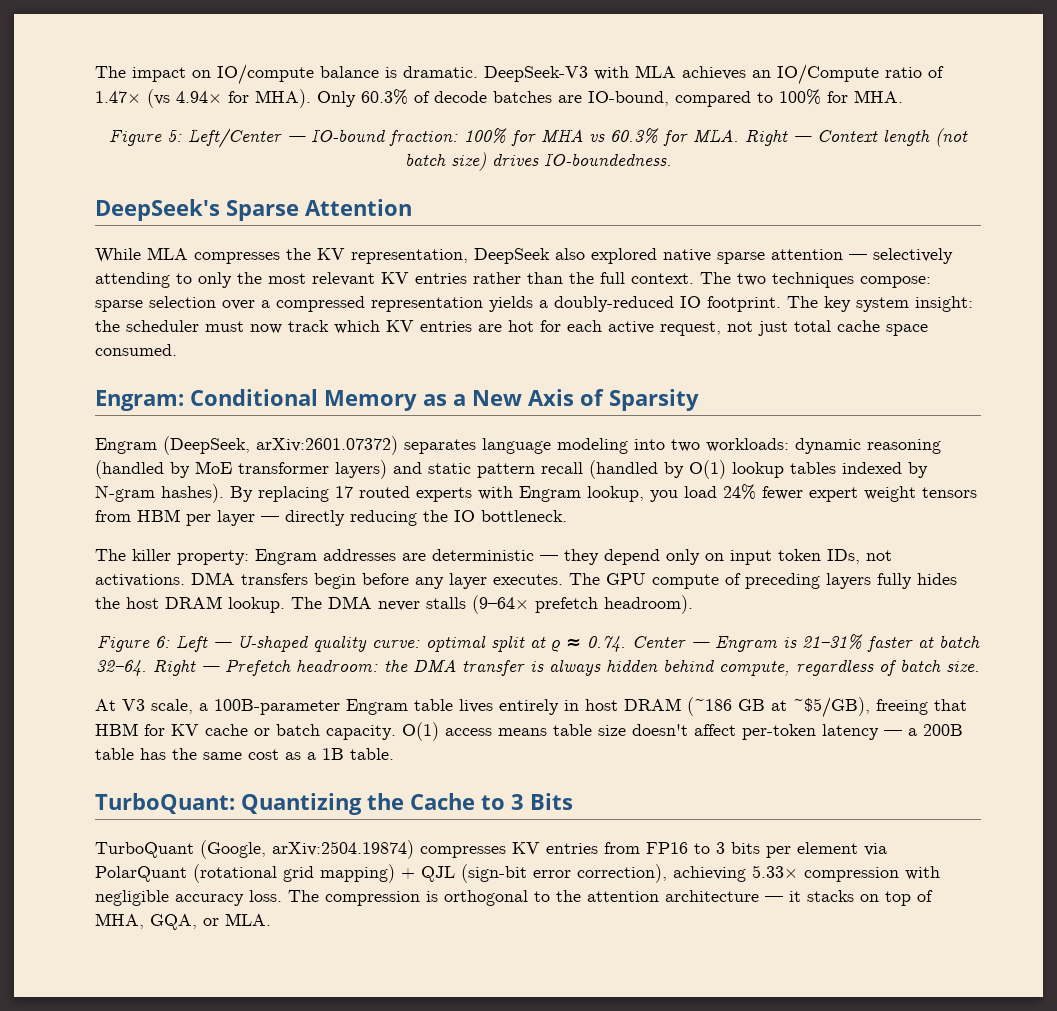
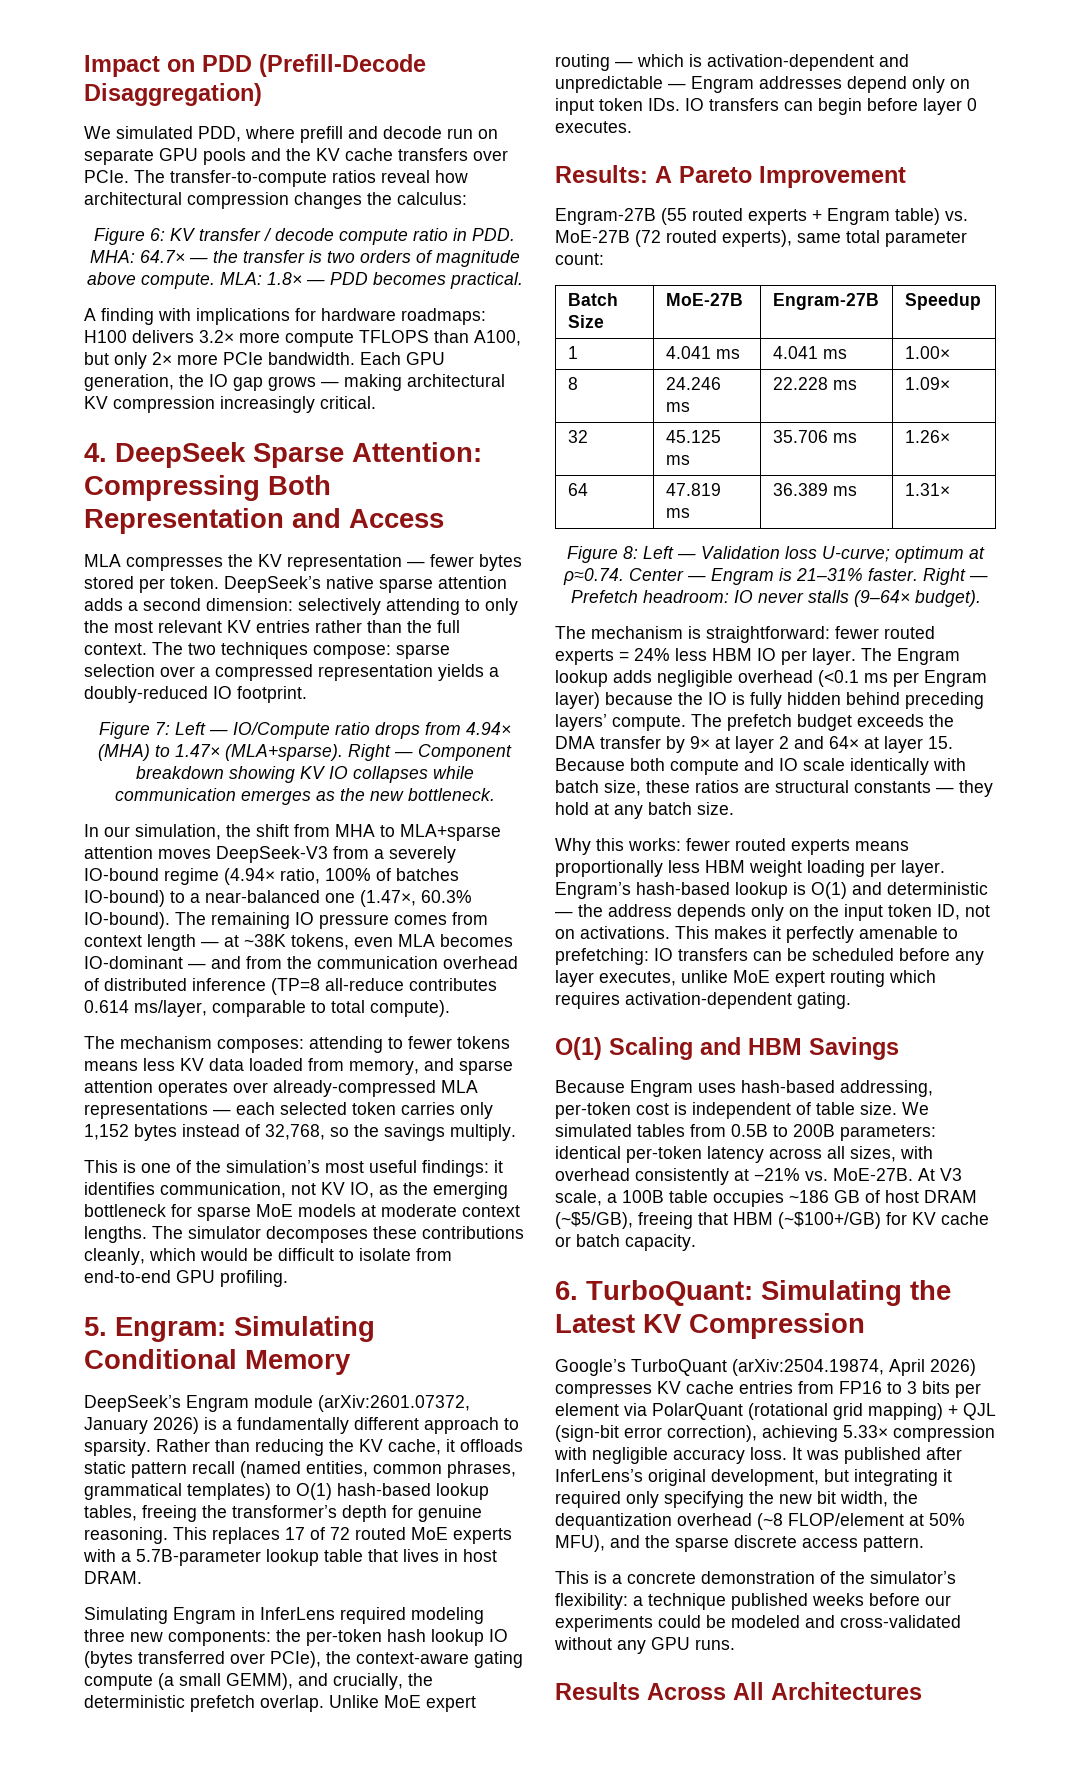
- The impact on IO/compute balance is dramatic. DeepSeek-V3 with MLA achieves an IO/Compute ratio of 1.47× (vs 4.94× for MHA). Only 60.3% of decode batches are IO-bound, compared to 100% for MHA.
- Figure 5: Left/Center — IO-bound fraction: 100% for MHA vs 60.3% for MLA. Right — Context length (not batch size) drives IO-boundedness.
- DeepSeek's Sparse Attention
- While MLA compresses the KV representation, DeepSeek also explored native sparse attention — selectively attending to only the most relevant KV entries rather than the full context.
+ Impact on PDD (Prefill-Decode Disaggregation)
+ We simulated PDD, where prefill and decode run on separate GPU pools and the KV cache transfers over PCIe. The transfer-to-compute ratios reveal how architectural compression changes the calculus:
+ Figure 6: KV transfer / decode compute ratio in PDD. MHA: 64.7× — the transfer is two orders of magnitude above compute. MLA: 1.8× — PDD becomes practical.
+ A finding with implications for hardware roadmaps: H100 delivers 3.2× more compute TFLOPS than A100, but only 2× more PCIe bandwidth. Each GPU generation, the IO gap grows — making architectural KV compression increasingly critical.
+ 4. DeepSeek Sparse Attention: Compressing Both Representation and Access
+ MLA compresses the KV representation — fewer bytes stored per token. DeepSeek’s native sparse attention adds a second dimension: selectively attending to only the most relevant KV entries rather than the full context.
- sparse selection over a compressed representation yields a doubly-reduced IO footprint. The key system insight: the scheduler must now track which KV entries are hot for each active request, not just total cache space consumed.
- Engram: Conditional Memory as a New Axis of Sparsity
- Engram (DeepSeek, arXiv:2601.07372) separates language modeling into two workloads: dynamic reasoning (handled by MoE transformer layers) and static pattern recall (handled by O(1) lookup tables indexed by N-gram hashes). By replacing 17 routed experts with Engram lookup, you load 24% fewer expert weight tensors from HBM per layer — directly reducing the IO bottleneck.
- The killer property: Engram addresses are deterministic — they depend only on input token IDs, not activations. DMA transfers begin before any layer executes. The GPU compute of preceding layers fully hides the host DRAM lookup. The DMA never stalls (9–64× prefetch headroom).
- Figure 6: Left — U-shaped quality curve: optimal split at ρ ≈ 0.74. Center — Engram is 21–31% faster at batch 32–64. Right — Prefetch headroom: the DMA transfer is always hidden behind compute, regardless of batch size.
- At V3 scale, a 100B-parameter Engram table lives entirely in host DRAM (~186 GB at ~$5/GB), freeing that HBM for KV cache or batch capacity. O(1) access means table size doesn't affect per-token latency — a 200B table has the same cost as a 1B table.
- TurboQuant: Quantizing the Cache to 3 Bits
- TurboQuant (Google, arXiv:2504.19874) compresses KV entries from FP16 to 3 bits per element via PolarQuant (rotational grid mapping) + QJL (sign-bit error correction), achieving 5.33× compression with negligible accuracy loss.
+ sparse selection over a compressed representation yields a doubly-reduced IO footprint.
+ Figure 7: Left — IO/Compute ratio drops from 4.94× (MHA) to 1.47× (MLA+sparse). Right — Component breakdown showing KV IO collapses while communication emerges as the new bottleneck.
+ In our simulation, the shift from MHA to MLA+sparse attention moves DeepSeek-V3 from a severely IO-bound regime (4.94× ratio, 100% of batches IO-bound) to a near-balanced one (1.47×, 60.3% IO-bound). The remaining IO pressure comes from context length — at ~38K tokens, even MLA becomes IO-dominant — and from the communication overhead of distributed inference (TP=8 all-reduce contributes 0.614 ms/layer, comparable to total compute).
+ The mechanism composes: attending to fewer tokens means less KV data loaded from memory, and sparse attention operates over already-compressed MLA representations — each selected token carries only 1,152 bytes instead of 32,768, so the savings multiply.
+ This is one of the simulation’s most useful findings: it identifies communication, not KV IO, as the emerging bottleneck for sparse MoE models at moderate context lengths. The simulator decomposes these contributions cleanly, which would be difficult to isolate from end-to-end GPU profiling.
+ 5. Engram: Simulating Conditional Memory
+ DeepSeek’s Engram module (arXiv:2601.07372, January 2026) is a fundamentally different approach to sparsity. Rather than reducing the KV cache, it offloads static pattern recall (named entities, common phrases, grammatical templates) to O(1) hash-based lookup tables, freeing the transformer’s depth for genuine reasoning. This replaces 17 of 72 routed MoE experts with a 5.7B-parameter lookup table that lives in host DRAM.
+ Simulating Engram in InferLens required modeling three new components: the per-token hash lookup IO (bytes transferred over PCIe), the context-aware gating compute (a small GEMM), and crucially, the deterministic prefetch overlap. Unlike MoE expert routing — which is activation-dependent and unpredictable — Engram addresses depend only on input token IDs. IO transfers can begin before layer 0 executes.
+ Results: A Pareto Improvement
+ Engram-27B (55 routed experts + Engram table) vs. MoE-27B (72 routed experts), same total parameter count:
+ Batch Size | MoE-27B | Engram-27B | Speedup
+ 1 | 4.041 ms | 4.041 ms | 1.00×
+ 8 | 24.246 ms | 22.228 ms | 1.09×
+ 32 | 45.125 ms | 35.706 ms | 1.26×
+ 64 | 47.819 ms | 36.389 ms | 1.31×
+ Figure 8: Left — Validation loss U-curve; optimum at ρ≈0.74. Center — Engram is 21–31% faster. Right — Prefetch headroom: IO never stalls (9–64× budget).
+ The mechanism is straightforward: fewer routed experts = 24% less HBM IO per layer. The Engram lookup adds negligible overhead (<0.1 ms per Engram layer) because the IO is fully hidden behind preceding layers’ compute. The prefetch budget exceeds the DMA transfer by 9× at layer 2 and 64× at layer 15. Because both compute and IO scale identically with batch size, these ratios are structural constants — they hold at any batch size.
+ Why this works: fewer routed experts means proportionally less HBM weight loading per layer. Engram’s hash-based lookup is O(1) and deterministic — the address depends only on the input token ID, not on activations. This makes it perfectly amenable to prefetching: IO transfers can be scheduled before any layer executes, unlike MoE expert routing which requires activation-dependent gating.
+ O(1) Scaling and HBM Savings
+ Because Engram uses hash-based addressing, per-token cost is independent of table size. We simulated tables from 0.5B to 200B parameters: identical per-token latency across all sizes, with overhead consistently at −21% vs. MoE-27B. At V3 scale, a 100B table occupies ~186 GB of host DRAM (~$5/GB), freeing that HBM (~$100+/GB) for KV cache or batch capacity.
+ 6. TurboQuant: Simulating the Latest KV Compression
+ Google’s TurboQuant (arXiv:2504.19874, April 2026) compresses KV cache entries from FP16 to 3 bits per element via PolarQuant (rotational grid mapping) + QJL (sign-bit error correction), achieving 5.33× compression with negligible accuracy loss.
- The compression is orthogonal to the attention architecture — it stacks on top of MHA, GQA, or MLA.
+ It was published after InferLens’s original development, but integrating it required only specifying the new bit width, the dequantization overhead (~8 FLOP/element at 50% MFU), and the sparse discrete access pattern.
+ This is a concrete demonstration of the simulator’s flexibility: a technique published weeks before our experiments could be modeled and cross-validated without any GPU runs.
+ Results Across All Architectures

